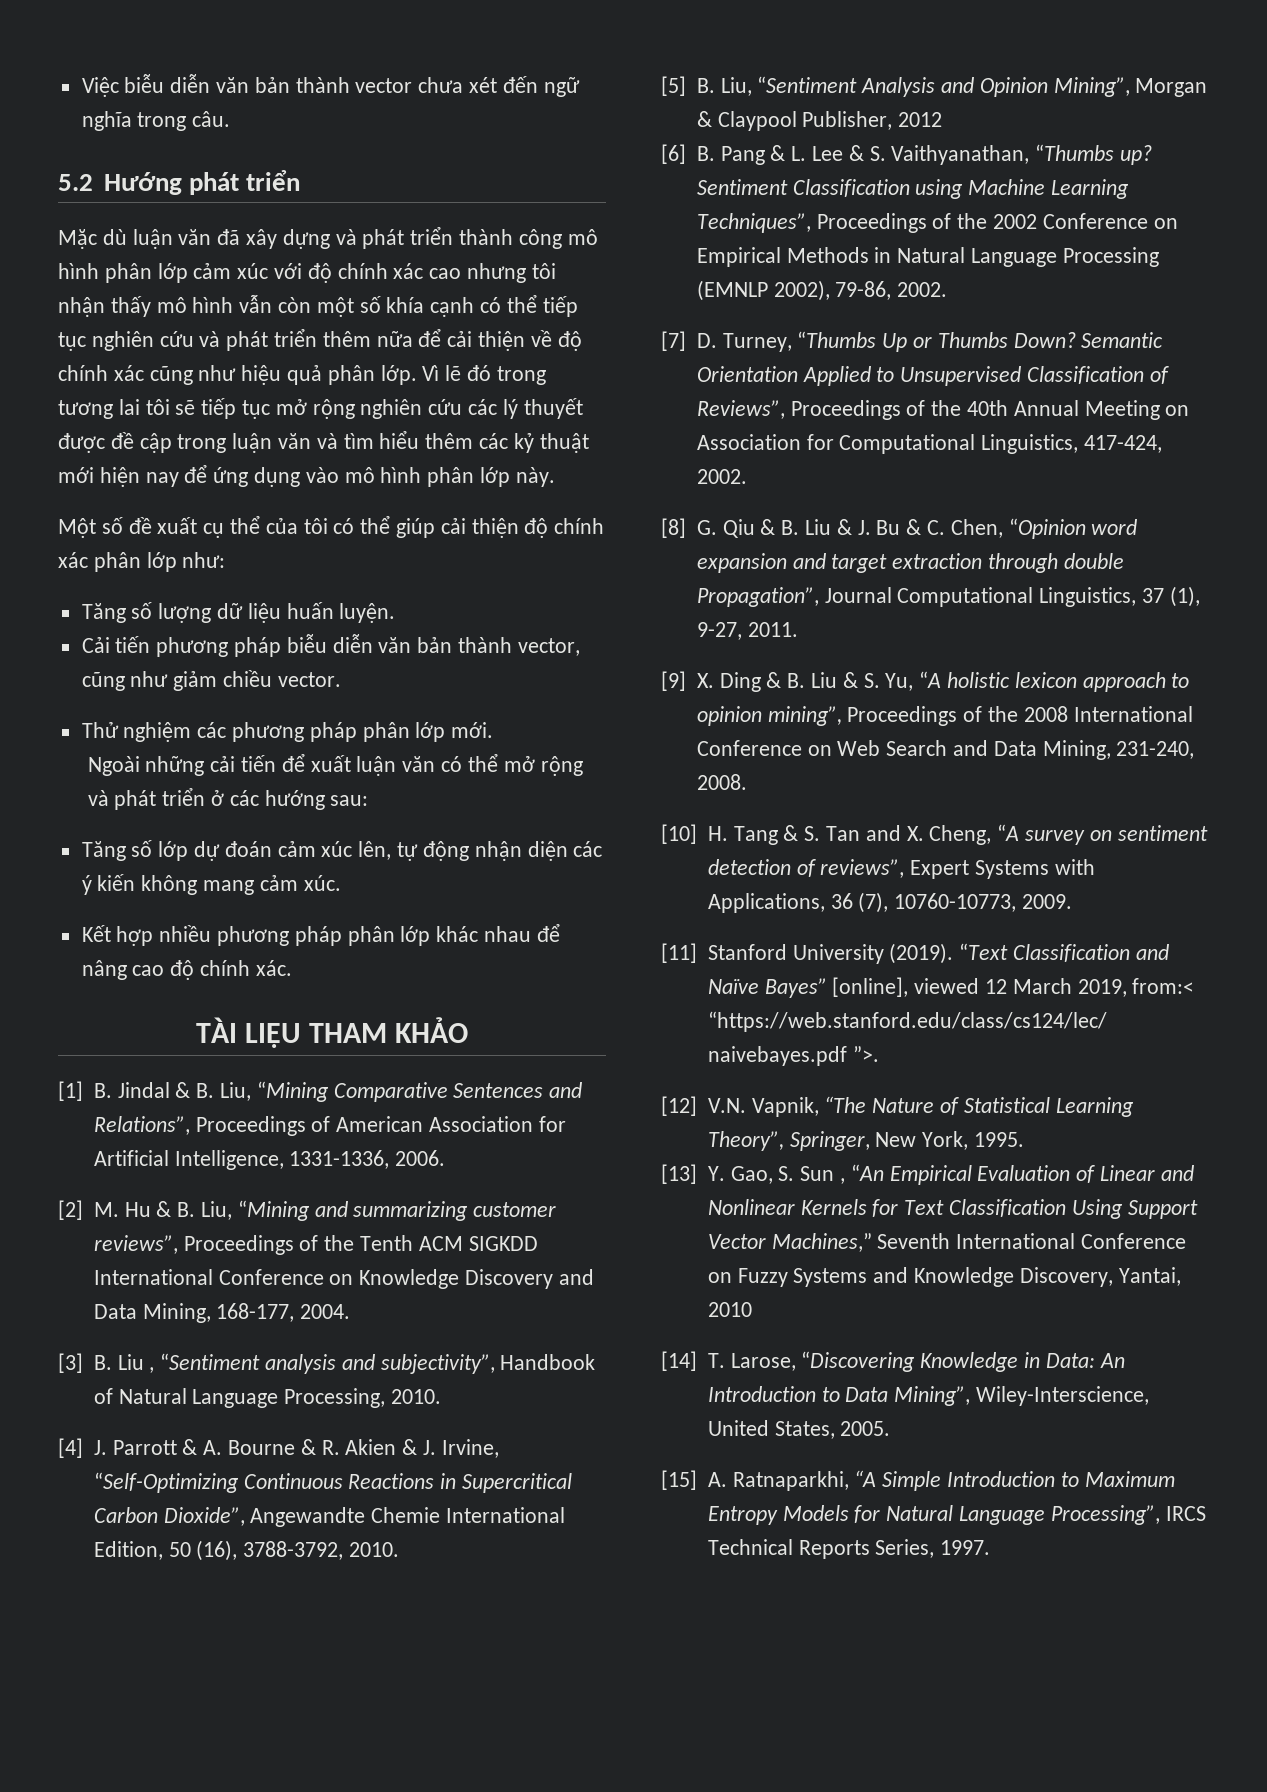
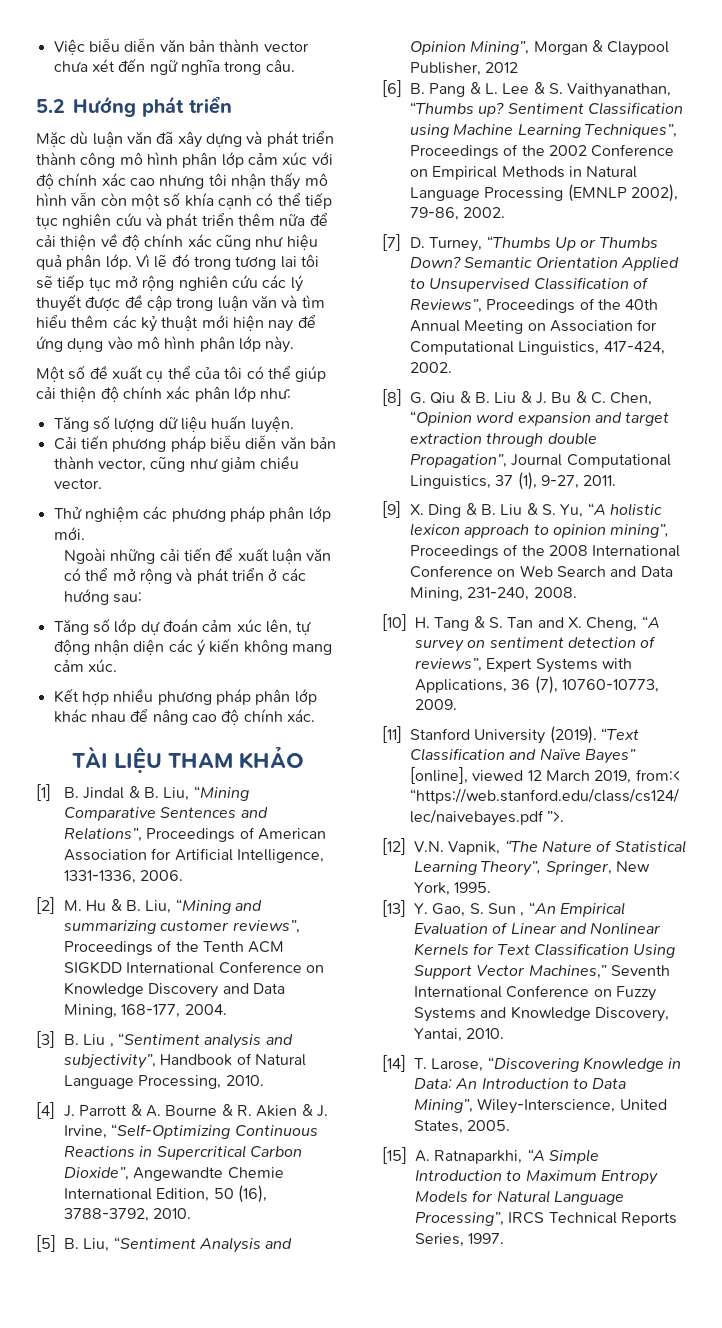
- [13] Y. Gao, S. Sun , “An Empirical Evaluation of Linear and Nonlinear Kernels for Text Classification Using Support Vector Machines,” Seventh International Conference on Fuzzy Systems and Knowledge Discovery, Yantai, 2010
+ [13] Y. Gao, S. Sun , “An Empirical Evaluation of Linear and Nonlinear Kernels for Text Classification Using Support Vector Machines,” Seventh International Conference on Fuzzy Systems and Knowledge Discovery, Yantai, 2010.

